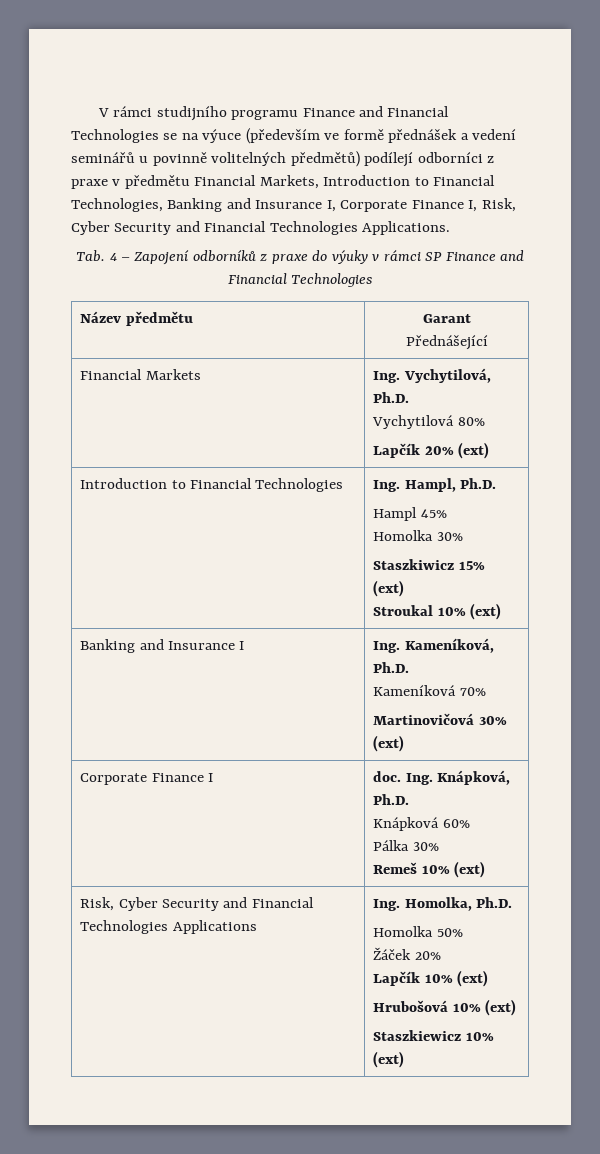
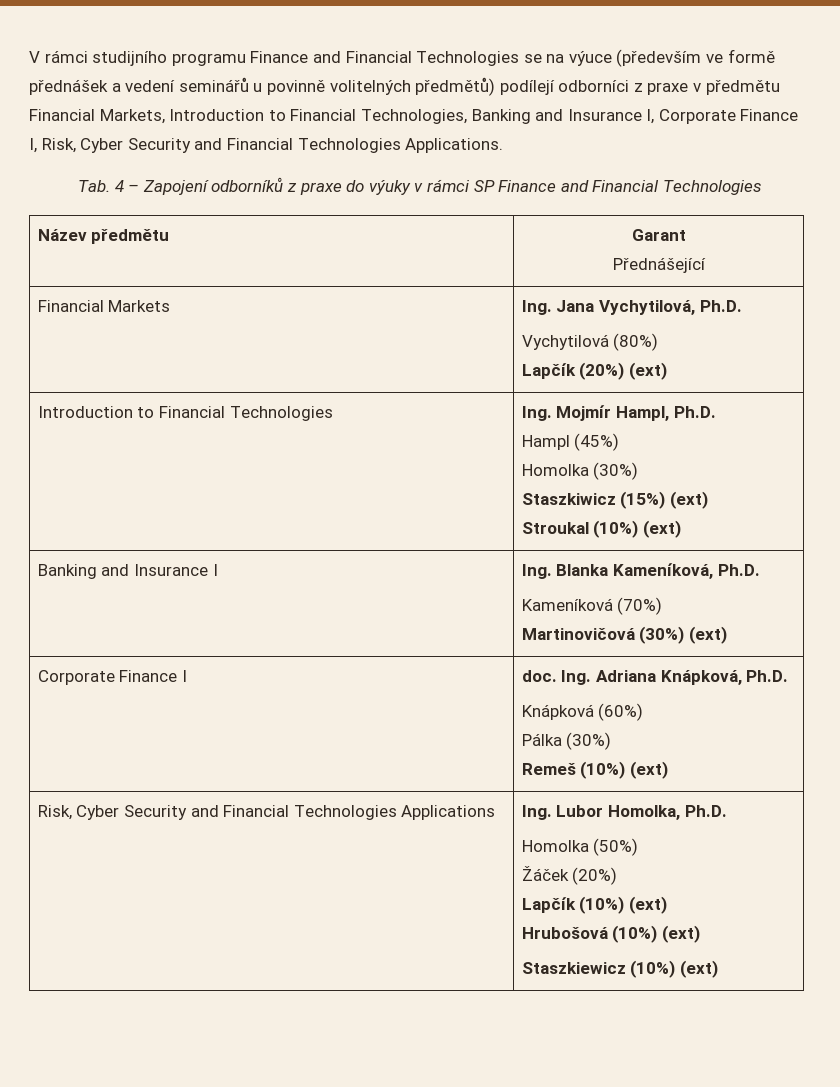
- Financial Markets | Ing. Vychytilová, Ph.D.
- Vychytilová 80%
- Lapčík 20% (ext)
+ Financial Markets | Ing. Jana Vychytilová, Ph.D.
+ Vychytilová (80%)
+ Lapčík (20%) (ext)
- Introduction to Financial Technologies | Ing. Hampl, Ph.D.
- Hampl 45%
- Homolka 30%
- Staszkiwicz 15% (ext)
- Stroukal 10% (ext)
+ Introduction to Financial Technologies | Ing. Mojmír Hampl, Ph.D.
+ Hampl (45%)
+ Homolka (30%)
+ Staszkiwicz (15%) (ext)
+ Stroukal (10%) (ext)
- Banking and Insurance I | Ing. Kameníková, Ph.D.
- Kameníková 70%
- Martinovičová 30% (ext)
+ Banking and Insurance I | Ing. Blanka Kameníková, Ph.D.
+ Kameníková (70%)
+ Martinovičová (30%) (ext)
- Corporate Finance I | doc. Ing. Knápková, Ph.D.
- Knápková 60%
- Pálka 30%
- Remeš 10% (ext)
+ Corporate Finance I | doc. Ing. Adriana Knápková, Ph.D.
+ Knápková (60%)
+ Pálka (30%)
+ Remeš (10%) (ext)
- Risk, Cyber Security and Financial Technologies Applications | Ing. Homolka, Ph.D.
- Homolka 50%
- Žáček 20%
- Lapčík 10% (ext)
- Hrubošová 10% (ext)
- Staszkiewicz 10% (ext)
+ Risk, Cyber Security and Financial Technologies Applications | Ing. Lubor Homolka, Ph.D.
+ Homolka (50%)
+ Žáček (20%)
+ Lapčík (10%) (ext)
+ Hrubošová (10%) (ext)
+ Staszkiewicz (10%) (ext)

